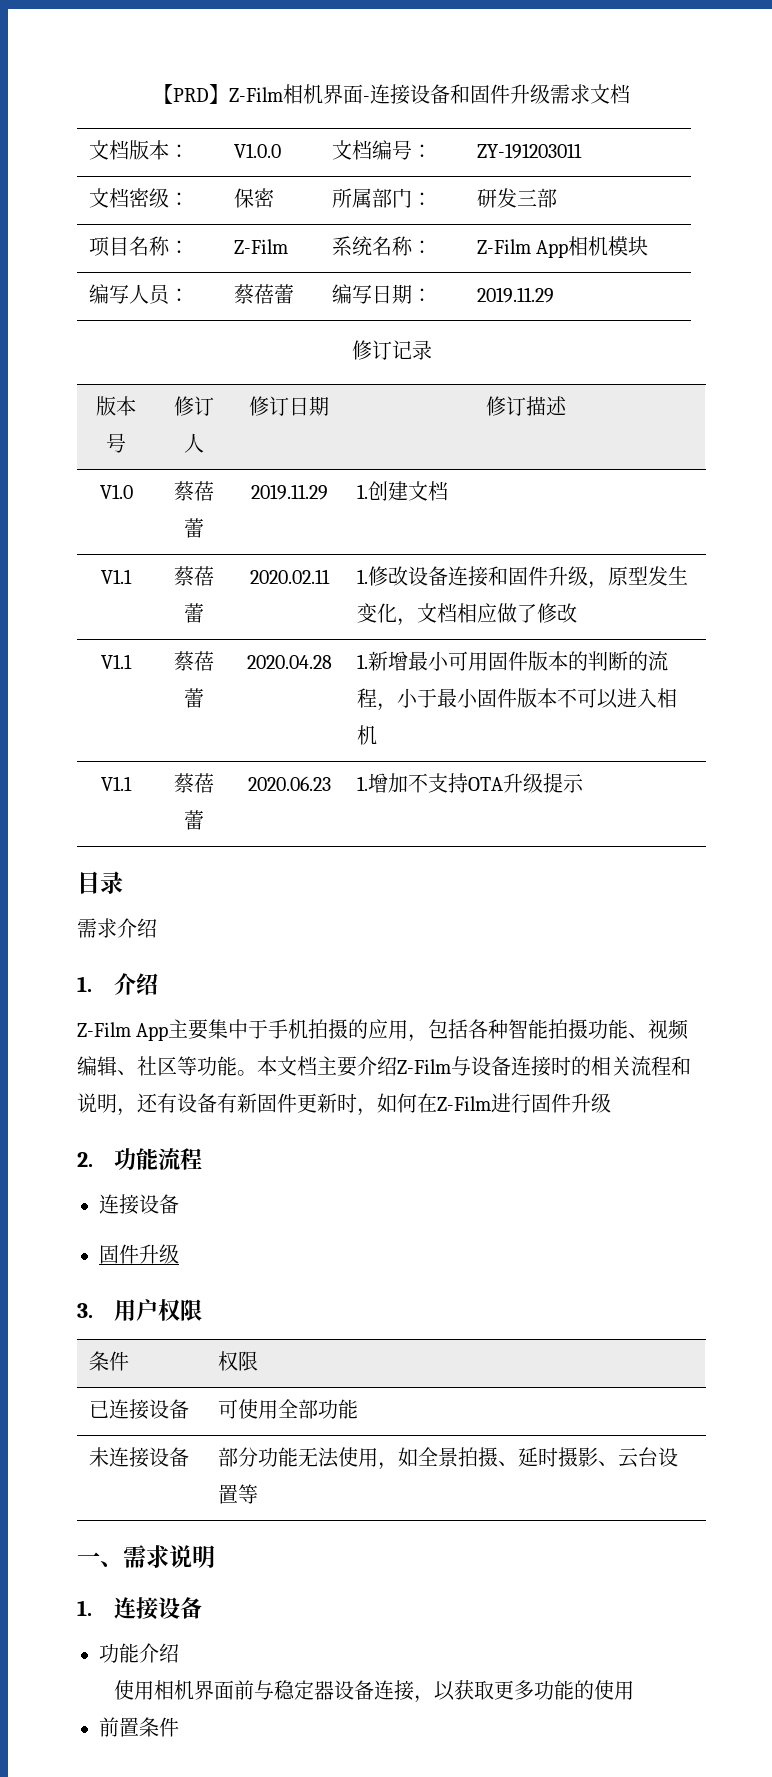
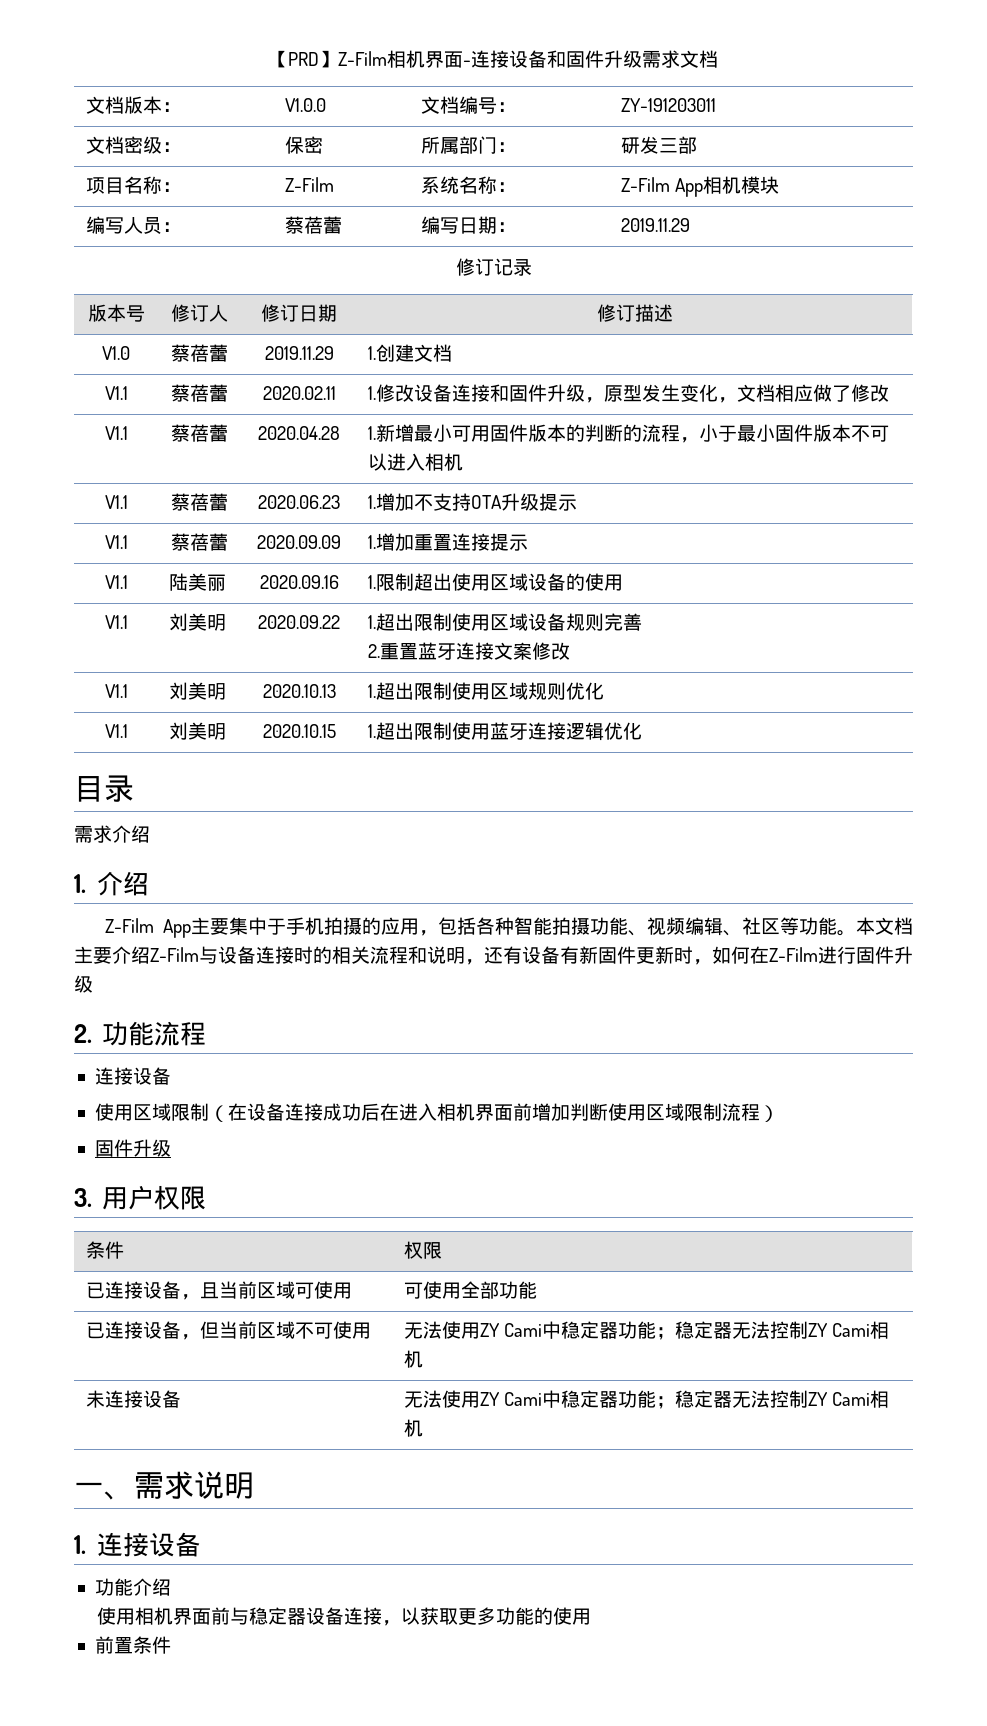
+ V1.1 | 蔡蓓蕾 | 2020.09.09 | 1.增加重置连接提示
+ V1.1 | 陆美丽 | 2020.09.16 | 1.限制超出使用区域设备的使用
+ V1.1 | 刘美明 | 2020.09.22 | 1.超出限制使用区域设备规则完善
+ 2.重置蓝牙连接文案修改
+ V1.1 | 刘美明 | 2020.10.13 | 1.超出限制使用区域规则优化
+ V1.1 | 刘美明 | 2020.10.15 | 1.超出限制使用蓝牙连接逻辑优化
+ 使用区域限制（在设备连接成功后在进入相机界面前增加判断使用区域限制流程）
- 已连接设备 | 可使用全部功能
+ 已连接设备，且当前区域可使用 | 可使用全部功能
- 未连接设备 | 部分功能无法使用，如全景拍摄、延时摄影、云台设置等
+ 已连接设备，但当前区域不可使用 | 无法使用ZY Cami中稳定器功能；稳定器无法控制ZY Cami相机
+ 未连接设备 | 无法使用ZY Cami中稳定器功能；稳定器无法控制ZY Cami相机

